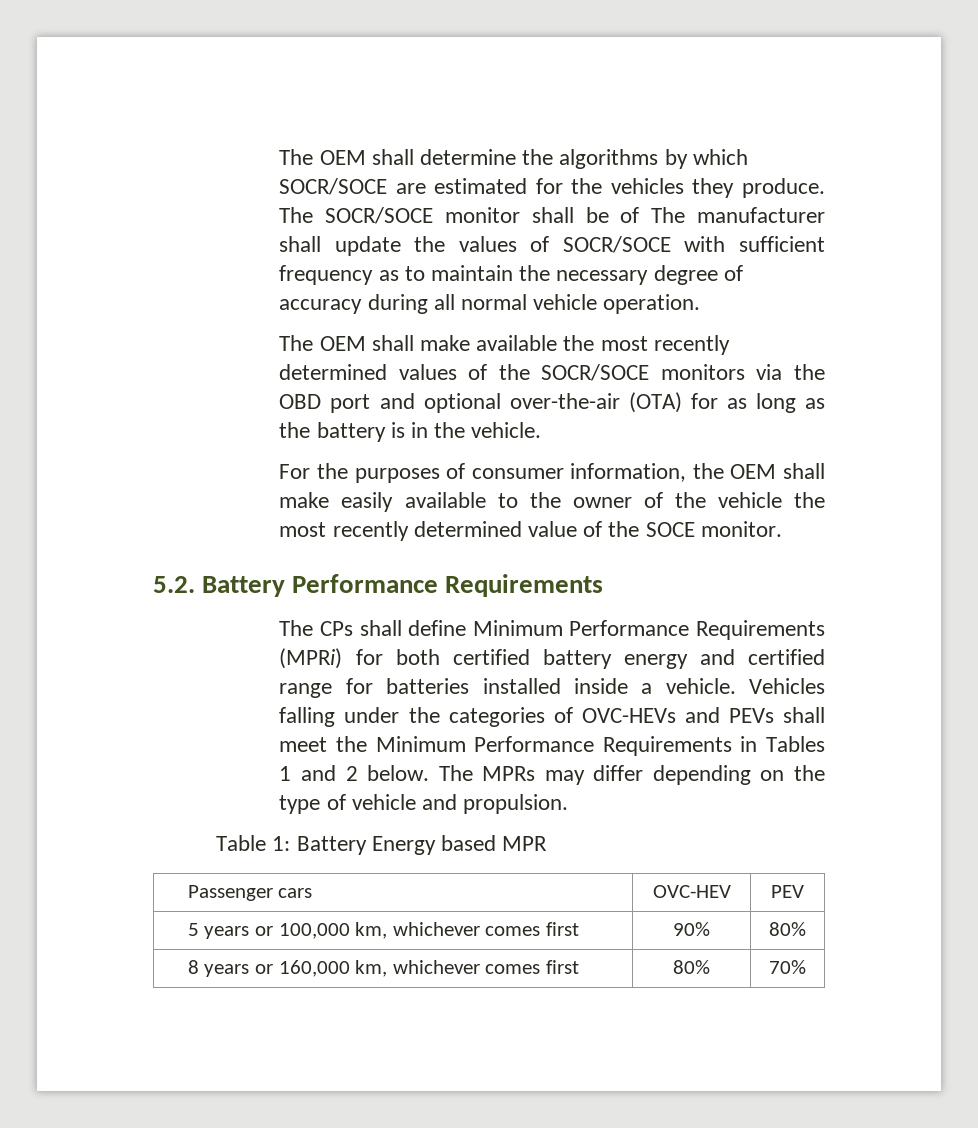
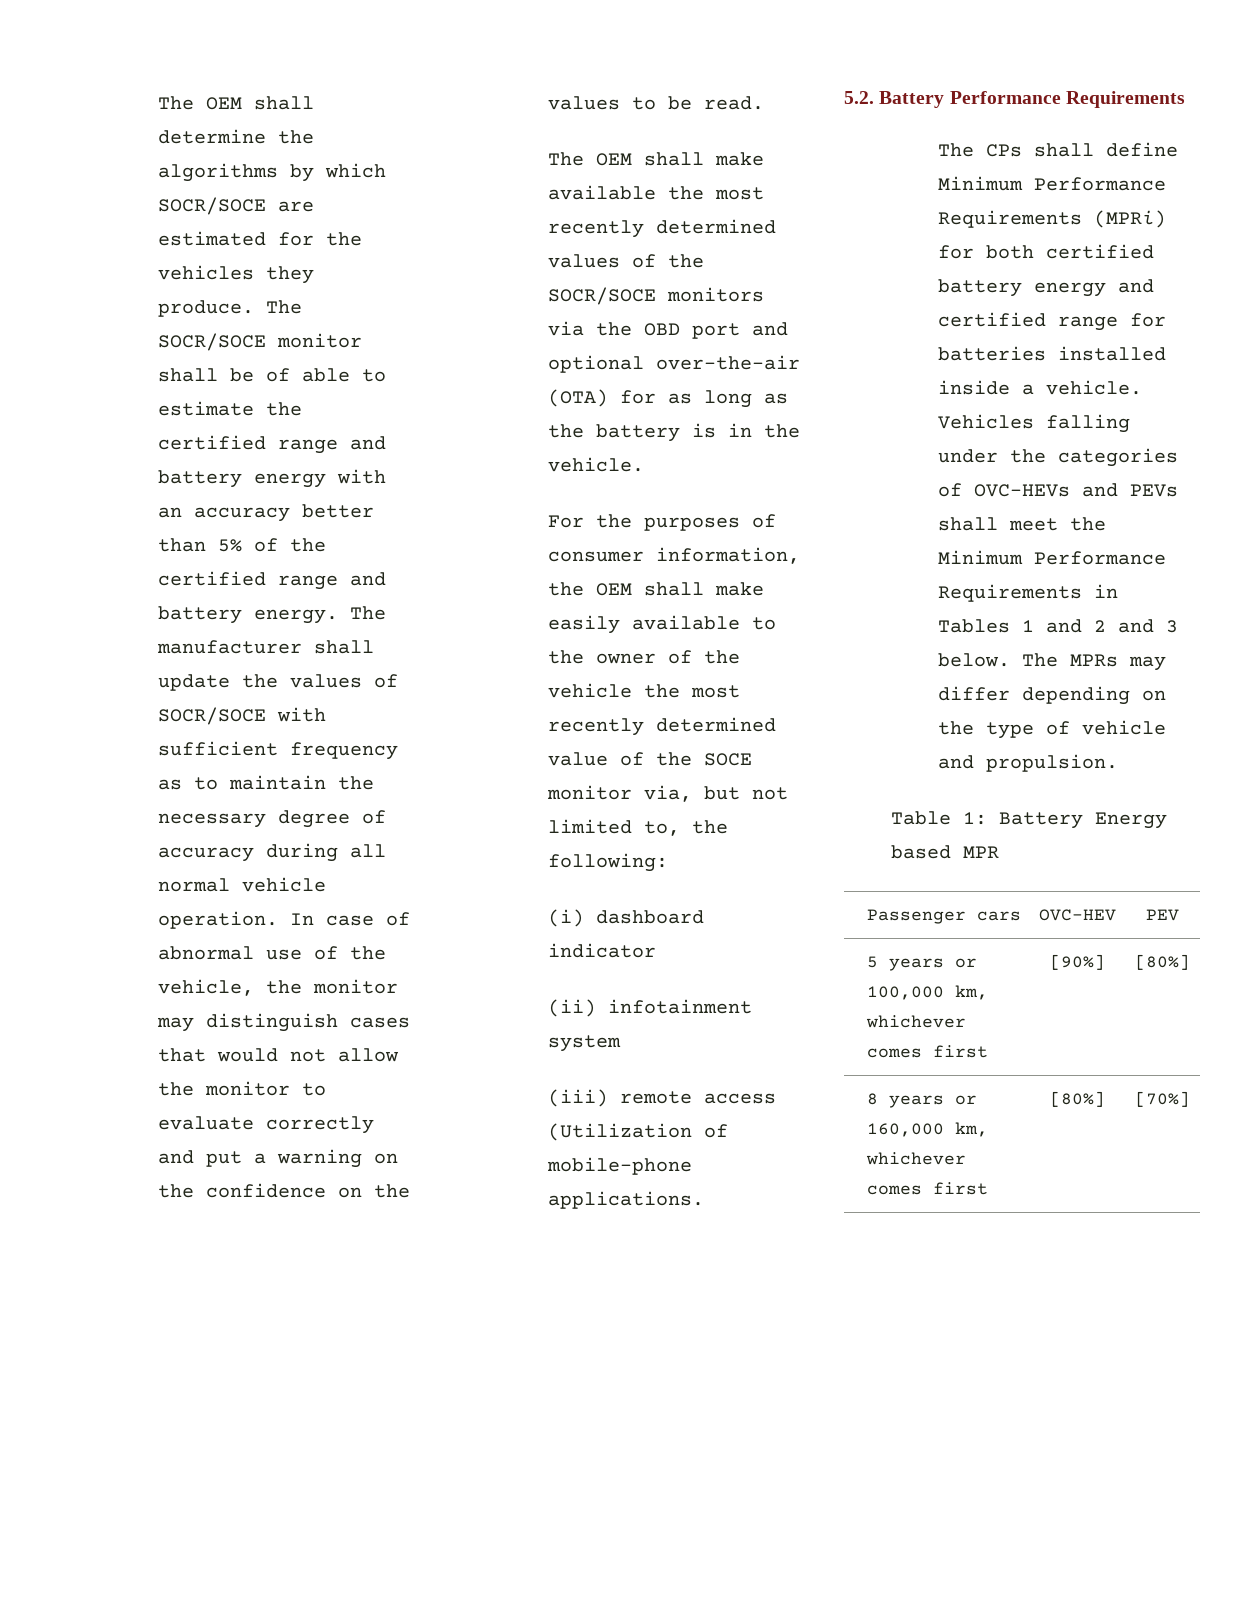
- The SOCR/SOCE monitor shall be of The manufacturer shall update the values of SOCR/SOCE with sufficient frequency as to maintain the necessary degree of accuracy during all normal vehicle operation.
+ The SOCR/SOCE monitor shall be of able to estimate the certified range and battery energy with an accuracy better than 5% of the certified range and battery energy. The manufacturer shall update the values of SOCR/SOCE with sufficient frequency as to maintain the necessary degree of accuracy during all normal vehicle operation. In case of abnormal use of the vehicle, the monitor may distinguish cases that would not allow the monitor to evaluate correctly and put a warning on the confidence on the values to be read.
- For the purposes of consumer information, the OEM shall make easily available to the owner of the vehicle the most recently determined value of the SOCE monitor.
+ For the purposes of consumer information, the OEM shall make easily available to the owner of the vehicle the most recently determined value of the SOCE monitor via, but not limited to, the following:
+ (i) dashboard indicator
+ (ii) infotainment system
+ (iii) remote access (Utilization of mobile-phone applications.
- Vehicles falling under the categories of OVC-HEVs and PEVs shall meet the Minimum Performance Requirements in Tables 1 and 2 below.
+ Vehicles falling under the categories of OVC-HEVs and PEVs shall meet the Minimum Performance Requirements in Tables 1 and 2 and 3 below.
- 5 years or 100,000 km, whichever comes first | 90% | 80%
+ 5 years or 100,000 km, whichever comes first | [90%] | [80%]
- 8 years or 160,000 km, whichever comes first | 80% | 70%
+ 8 years or 160,000 km, whichever comes first | [80%] | [70%]

